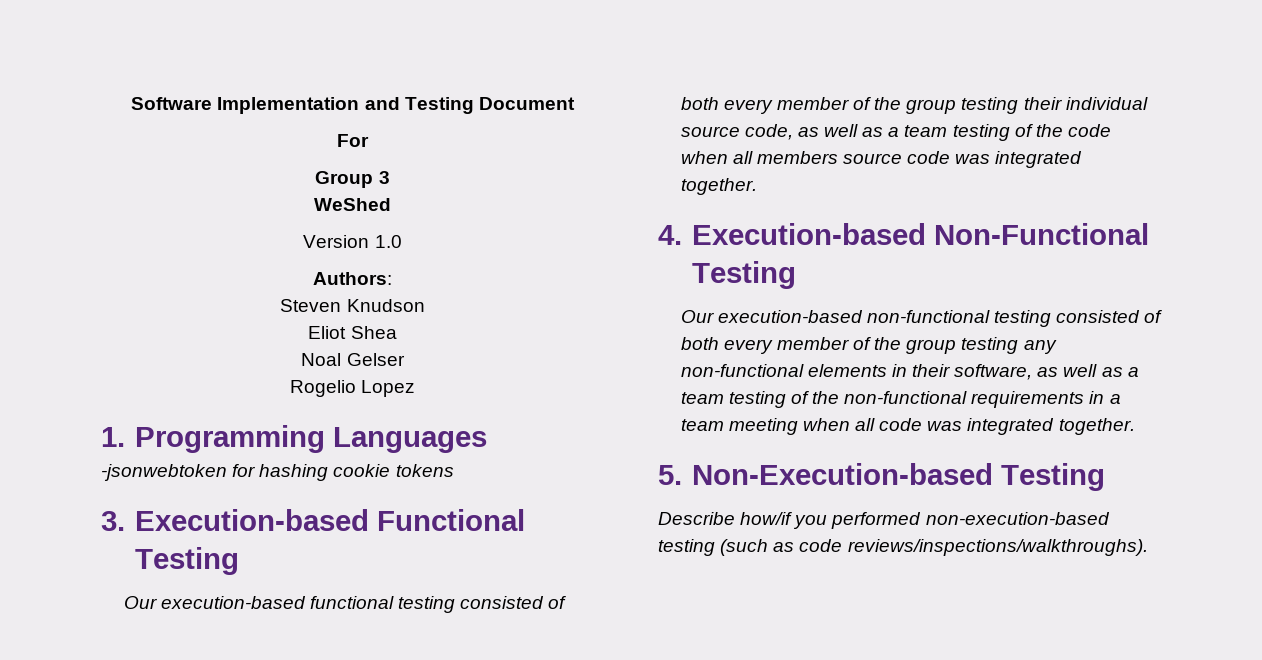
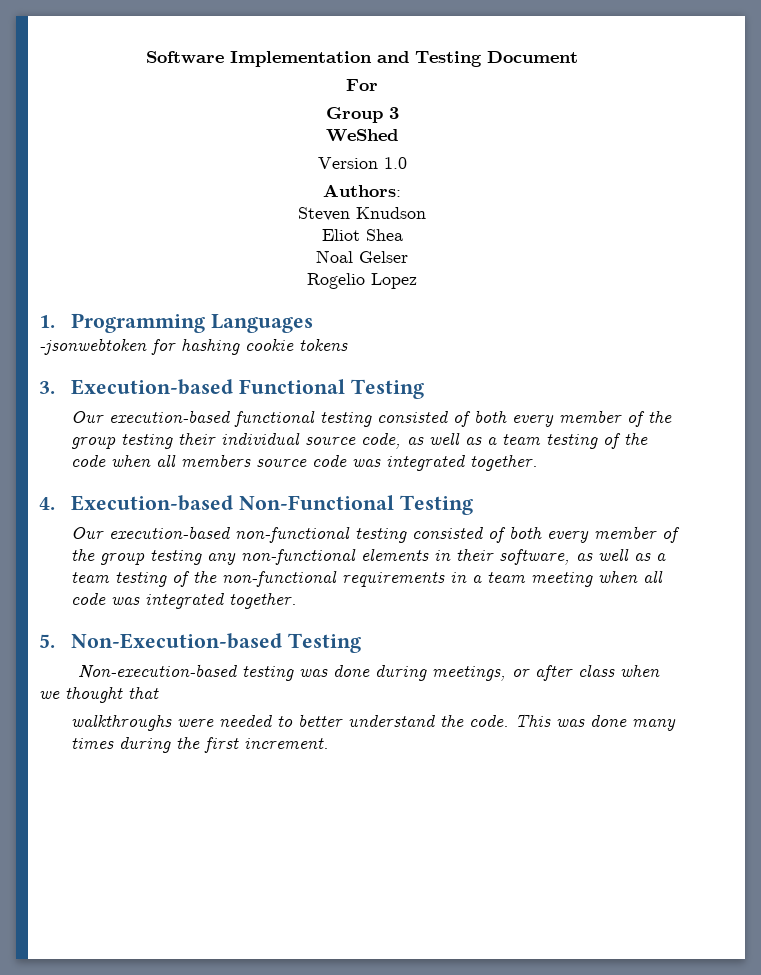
- Describe how/if you performed non-execution-based testing (such as code reviews/inspections/walkthroughs).
+ Non-execution-based testing was done during meetings, or after class when we thought that
+ walkthroughs were needed to better understand the code. This was done many times during the first increment.

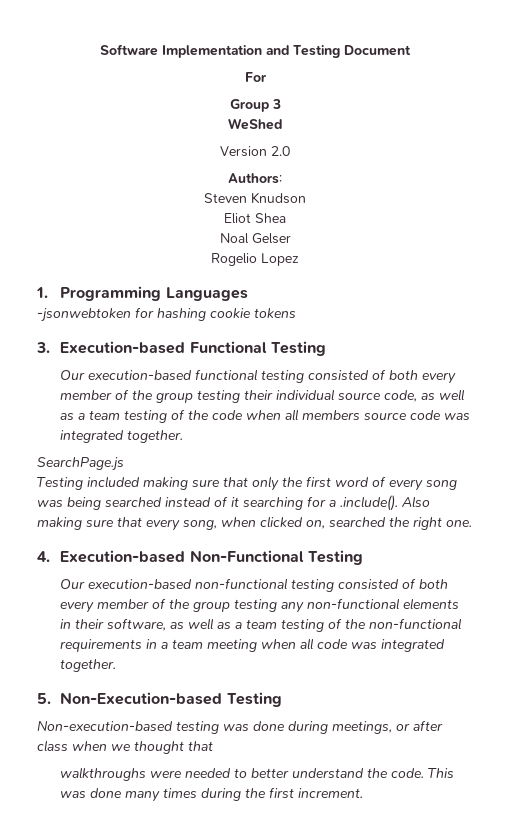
- Version 1.0
+ Version 2.0
+ SearchPage.js
+ Testing included making sure that only the first word of every song was being searched instead of it searching for a .include(). Also making sure that every song, when clicked on, searched the right one.

